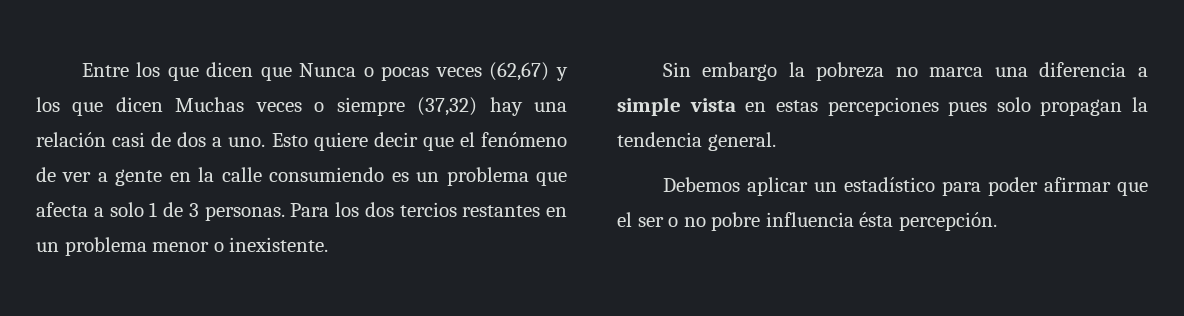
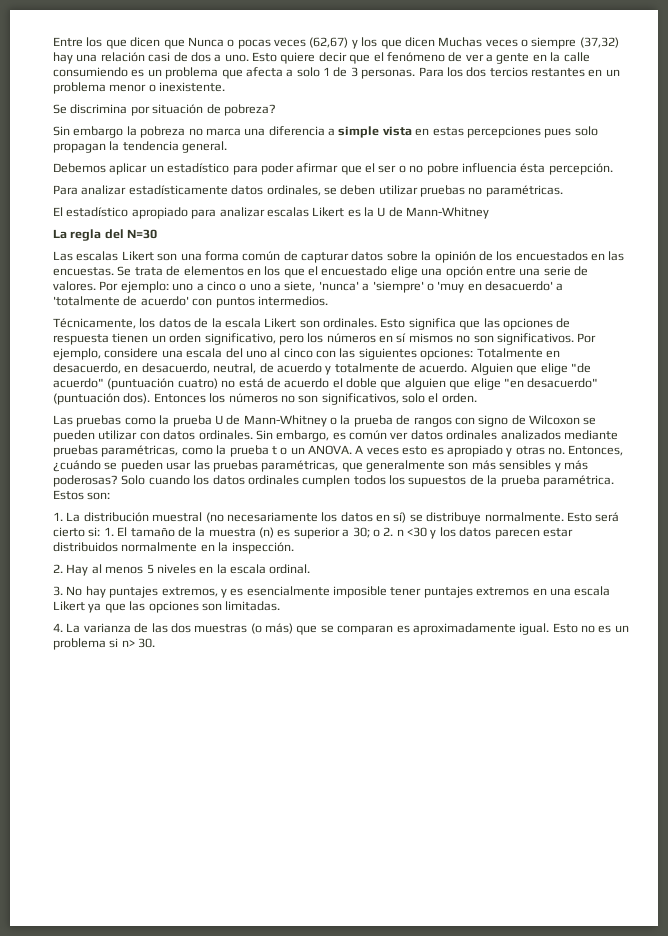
+ Se discrimina por situación de pobreza?
+ Para analizar estadísticamente datos ordinales, se deben utilizar pruebas no paramétricas.
+ El estadístico apropiado para analizar escalas Likert es la U de Mann-Whitney
+ La regla del N=30
+ Las escalas Likert son una forma común de capturar datos sobre la opinión de los encuestados en las encuestas. Se trata de elementos en los que el encuestado elige una opción entre una serie de valores. Por ejemplo: uno a cinco o uno a siete, 'nunca' a 'siempre' o 'muy en desacuerdo' a 'totalmente de acuerdo' con puntos intermedios.
+ Técnicamente, los datos de la escala Likert son ordinales. Esto significa que las opciones de respuesta tienen un orden significativo, pero los números en sí mismos no son significativos. Por ejemplo, considere una escala del uno al cinco con las siguientes opciones: Totalmente en desacuerdo, en desacuerdo, neutral, de acuerdo y totalmente de acuerdo. Alguien que elige "de acuerdo" (puntuación cuatro) no está de acuerdo el doble que alguien que elige "en desacuerdo" (puntuación dos). Entonces los números no son significativos, solo el orden.
+ Las pruebas como la prueba U de Mann-Whitney o la prueba de rangos con signo de Wilcoxon se pueden utilizar con datos ordinales. Sin embargo, es común ver datos ordinales analizados mediante pruebas paramétricas, como la prueba t o un ANOVA. A veces esto es apropiado y otras no. Entonces, ¿cuándo se pueden usar las pruebas paramétricas, que generalmente son más sensibles y más poderosas? Solo cuando los datos ordinales cumplen todos los supuestos de la prueba paramétrica. Estos son:
+ 1. La distribución muestral (no necesariamente los datos en sí) se distribuye normalmente. Esto será cierto si: 1. El tamaño de la muestra (n) es superior a 30; o 2. n <30 y los datos parecen estar distribuidos normalmente en la inspección.
+ 2. Hay al menos 5 niveles en la escala ordinal.
+ 3. No hay puntajes extremos, y es esencialmente imposible tener puntajes extremos en una escala Likert ya que las opciones son limitadas.
+ 4. La varianza de las dos muestras (o más) que se comparan es aproximadamente igual. Esto no es un problema si n> 30.

